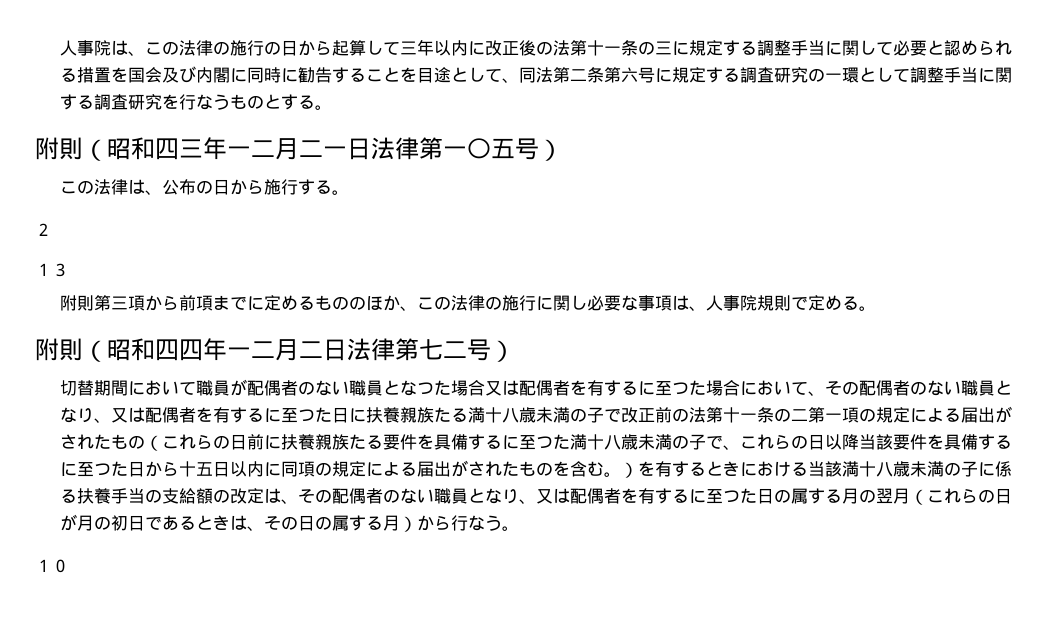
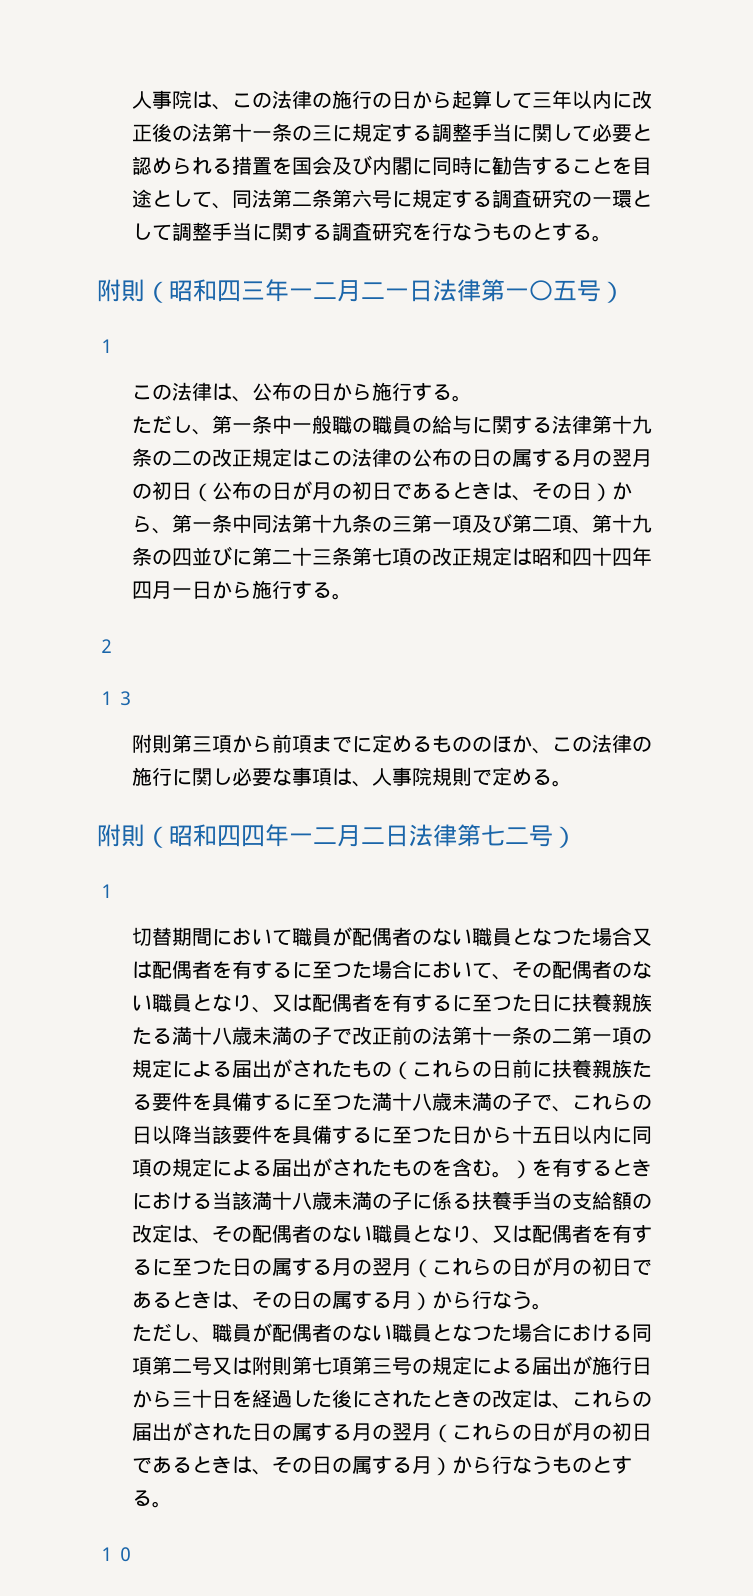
  附則（昭和四三年一二月二一日法律第一〇五号）
+ １
+ ただし、第一条中一般職の職員の給与に関する法律第十九条の二の改正規定はこの法律の公布の日の属する月の翌月の初日（公布の日が月の初日であるときは、その日）から、第一条中同法第十九条の三第一項及び第二項、第十九条の四並びに第二十三条第七項の改正規定は昭和四十四年四月一日から施行する。
  附則（昭和四四年一二月二日法律第七二号）
+ １
+ ただし、職員が配偶者のない職員となつた場合における同項第二号又は附則第七項第三号の規定による届出が施行日から三十日を経過した後にされたときの改定は、これらの届出がされた日の属する月の翌月（これらの日が月の初日であるときは、その日の属する月）から行なうものとする。

